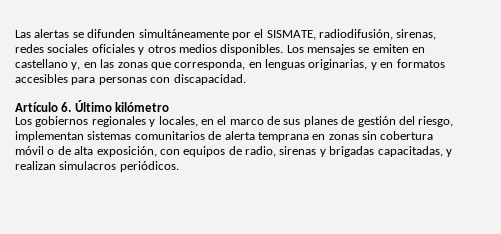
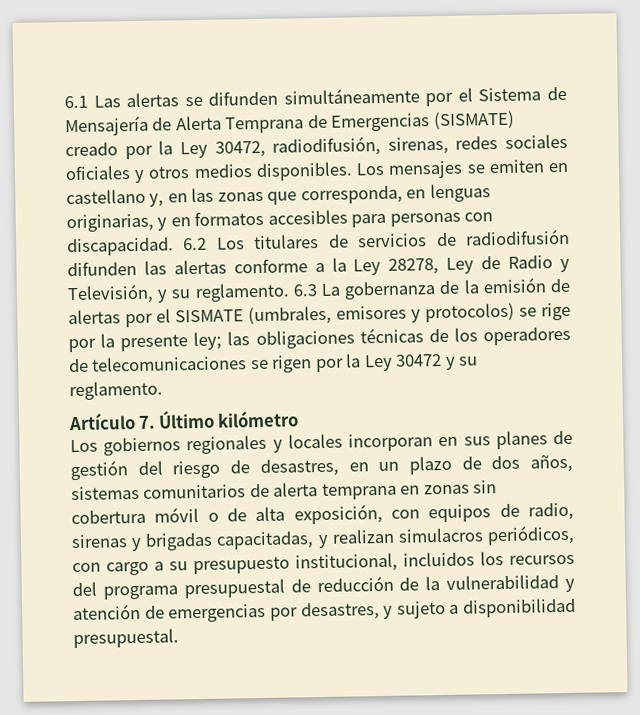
- Las alertas se difunden simultáneamente por el SISMATE, radiodifusión, sirenas, redes sociales oficiales y otros medios disponibles.
+ 6.1 Las alertas se difunden simultáneamente por el Sistema de Mensajería de Alerta Temprana de Emergencias (SISMATE) creado por la Ley 30472, radiodifusión, sirenas, redes sociales oficiales y otros medios disponibles.
+ 6.2 Los titulares de servicios de radiodifusión difunden las alertas conforme a la Ley 28278, Ley de Radio y Televisión, y su reglamento. 6.3 La gobernanza de la emisión de alertas por el SISMATE (umbrales, emisores y protocolos) se rige por la presente ley; las obligaciones técnicas de los operadores de telecomunicaciones se rigen por la Ley 30472 y su reglamento.
- Artículo 6. Último kilómetro
+ Artículo 7. Último kilómetro
- Los gobiernos regionales y locales, en el marco de sus planes de gestión del riesgo, implementan sistemas comunitarios de alerta temprana en zonas sin cobertura móvil o de alta exposición, con equipos de radio, sirenas y brigadas capacitadas, y realizan simulacros periódicos.
+ Los gobiernos regionales y locales incorporan en sus planes de gestión del riesgo de desastres, en un plazo de dos años, sistemas comunitarios de alerta temprana en zonas sin cobertura móvil o de alta exposición, con equipos de radio, sirenas y brigadas capacitadas, y realizan simulacros periódicos, con cargo a su presupuesto institucional, incluidos los recursos del programa presupuestal de reducción de la vulnerabilidad y atención de emergencias por desastres, y sujeto a disponibilidad presupuestal.

